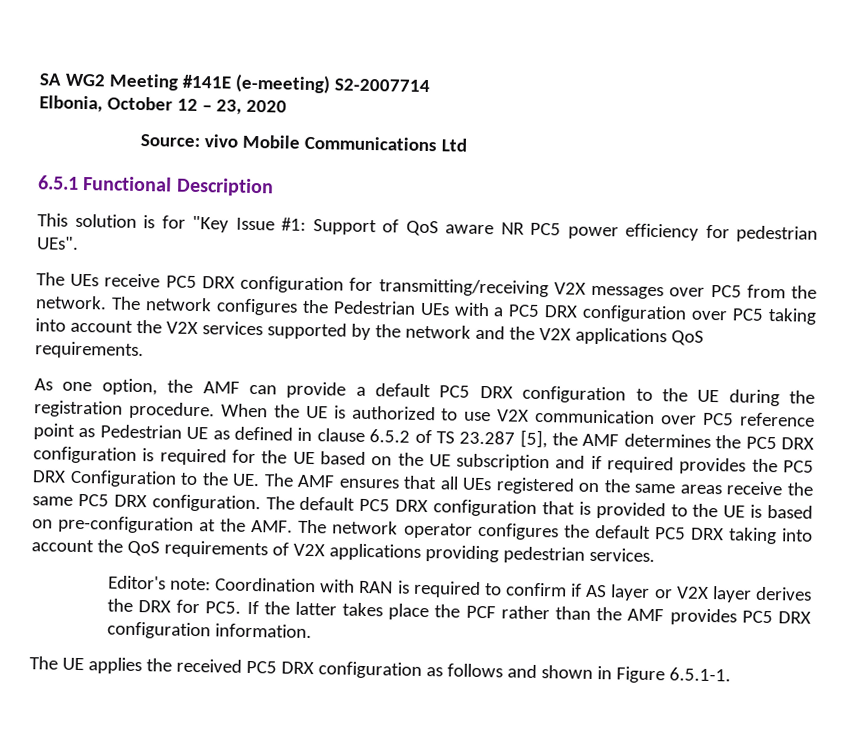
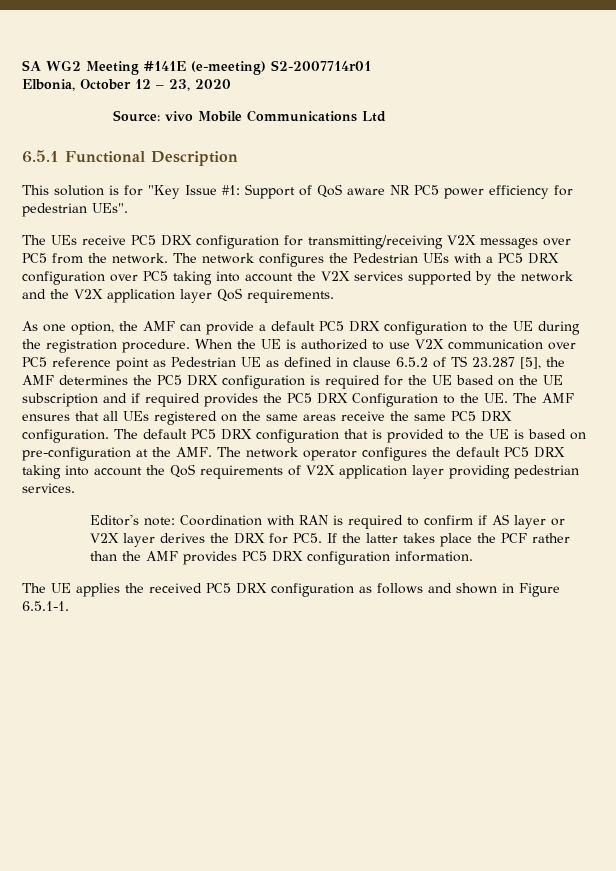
- SA WG2 Meeting #141E (e-meeting) S2-2007714
+ SA WG2 Meeting #141E (e-meeting) S2-2007714r01
- The network configures the Pedestrian UEs with a PC5 DRX configuration over PC5 taking into account the V2X services supported by the network and the V2X applications QoS requirements.
+ The network configures the Pedestrian UEs with a PC5 DRX configuration over PC5 taking into account the V2X services supported by the network and the V2X application layer QoS requirements.
- The default PC5 DRX configuration that is provided to the UE is based on pre-configuration at the AMF. The network operator configures the default PC5 DRX taking into account the QoS requirements of V2X applications providing pedestrian services.
+ The default PC5 DRX configuration that is provided to the UE is based on pre-configuration at the AMF. The network operator configures the default PC5 DRX taking into account the QoS requirements of V2X application layer providing pedestrian services.

